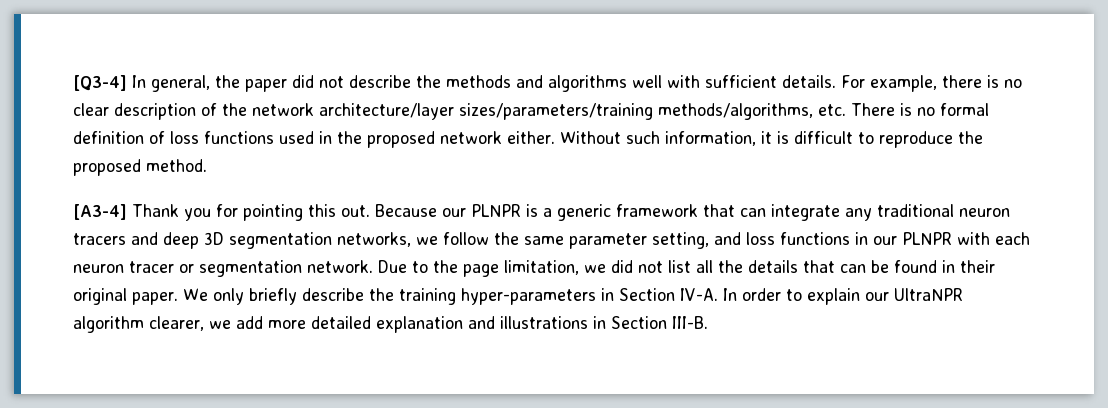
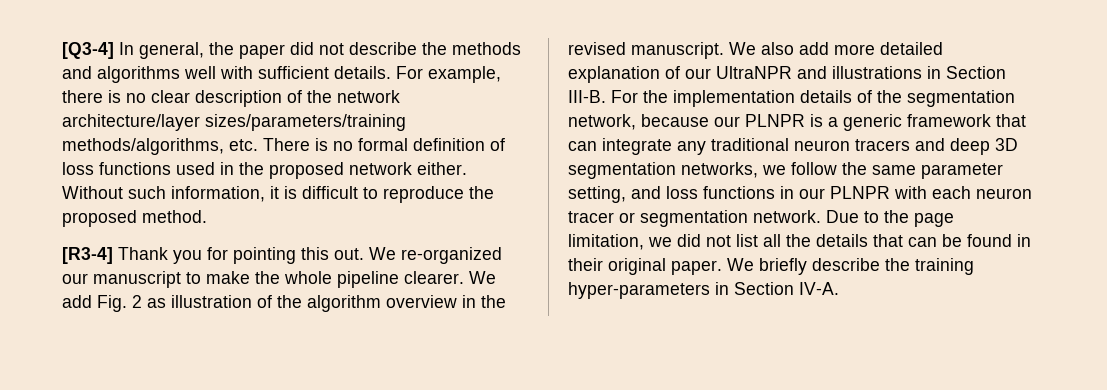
- [A3-4] Thank you for pointing this out.
+ [R3-4] Thank you for pointing this out.
- Because our PLNPR is a generic framework that can integrate any traditional neuron tracers and deep 3D segmentation networks, we follow the same parameter setting, and loss functions in our PLNPR with each neuron tracer or segmentation network.
+ We re-organized our manuscript to make the whole pipeline clearer. We add Fig. 2 as illustration of the algorithm overview in the revised manuscript. We also add more detailed explanation of our UltraNPR and illustrations in Section III-B. For the implementation details of the segmentation network, because our PLNPR is a generic framework that can integrate any traditional neuron tracers and deep 3D segmentation networks, we follow the same parameter setting, and loss functions in our PLNPR with each neuron tracer or segmentation network.
- We only briefly describe the training hyper-parameters in Section IV-A. In order to explain our UltraNPR algorithm clearer, we add more detailed explanation and illustrations in Section III-B.
+ We briefly describe the training hyper-parameters in Section IV-A.

